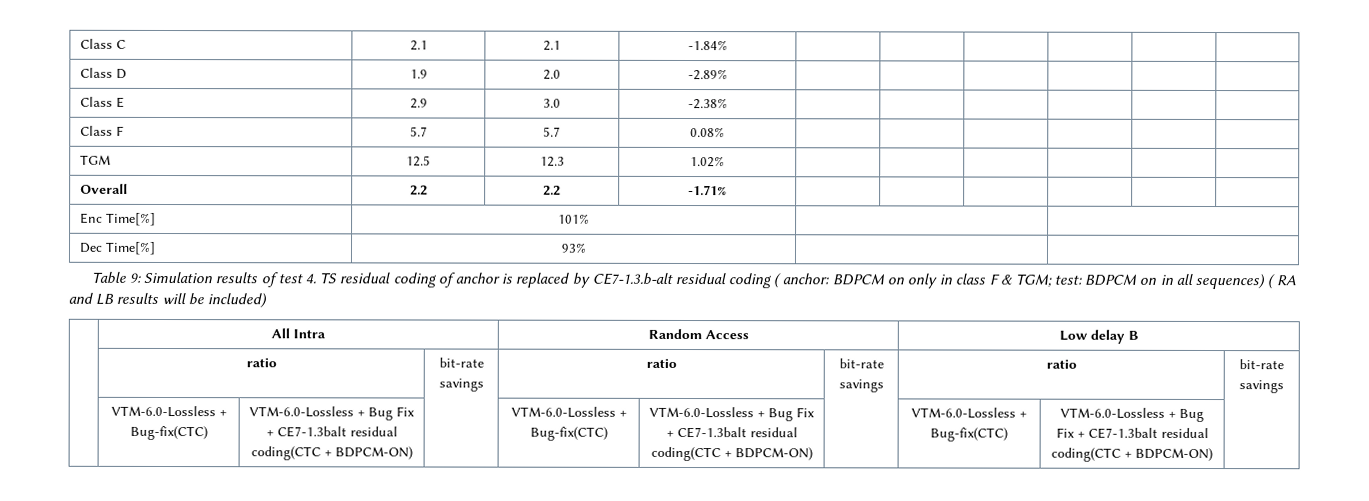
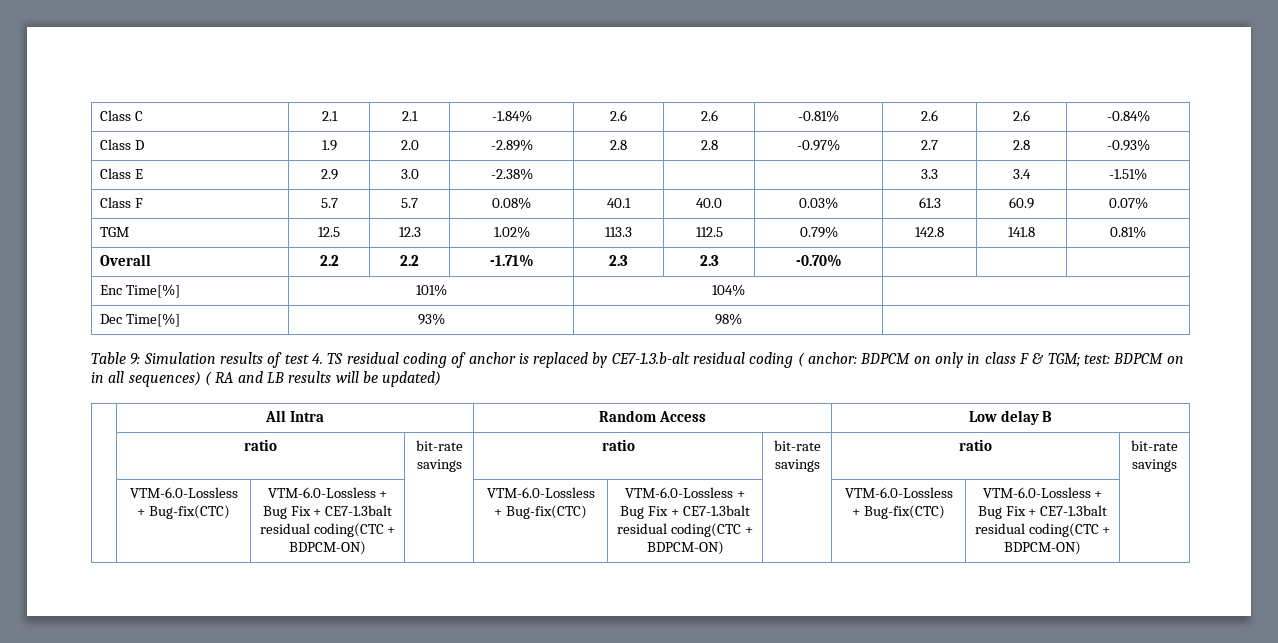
- Class C | 2.1 | 2.1 | -1.84% | | | | | |
+ Class C | 2.1 | 2.1 | -1.84% | 2.6 | 2.6 | -0.81% | 2.6 | 2.6 | -0.84%
- Class D | 1.9 | 2.0 | -2.89% | | | | | |
+ Class D | 1.9 | 2.0 | -2.89% | 2.8 | 2.8 | -0.97% | 2.7 | 2.8 | -0.93%
- Class E | 2.9 | 3.0 | -2.38% | | | | | |
+ Class E | 2.9 | 3.0 | -2.38% | | | | 3.3 | 3.4 | -1.51%
- Class F | 5.7 | 5.7 | 0.08% | | | | | |
- TGM | 12.5 | 12.3 | 1.02% | | | | | |
+ Class F | 5.7 | 5.7 | 0.08% | 40.1 | 40.0 | 0.03% | 61.3 | 60.9 | 0.07%
+ TGM | 12.5 | 12.3 | 1.02% | 113.3 | 112.5 | 0.79% | 142.8 | 141.8 | 0.81%
- Overall | 2.2 | 2.2 | -1.71% | | | | | |
+ Overall | 2.2 | 2.2 | -1.71% | 2.3 | 2.3 | -0.70% | | |
- Enc Time[%] | 101% | |
+ Enc Time[%] | 101% | 104% |
- Dec Time[%] | 93% | |
+ Dec Time[%] | 93% | 98% |
- Table 9: Simulation results of test 4. TS residual coding of anchor is replaced by CE7-1.3.b-alt residual coding ( anchor: BDPCM on only in class F & TGM; test: BDPCM on in all sequences) ( RA and LB results will be included)
+ Table 9: Simulation results of test 4. TS residual coding of anchor is replaced by CE7-1.3.b-alt residual coding ( anchor: BDPCM on only in class F & TGM; test: BDPCM on in all sequences) ( RA and LB results will be updated)

